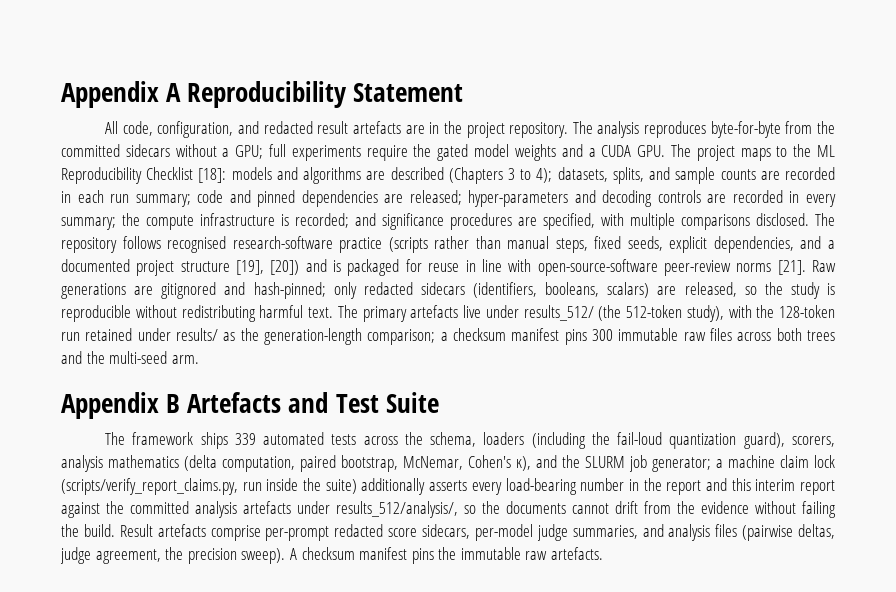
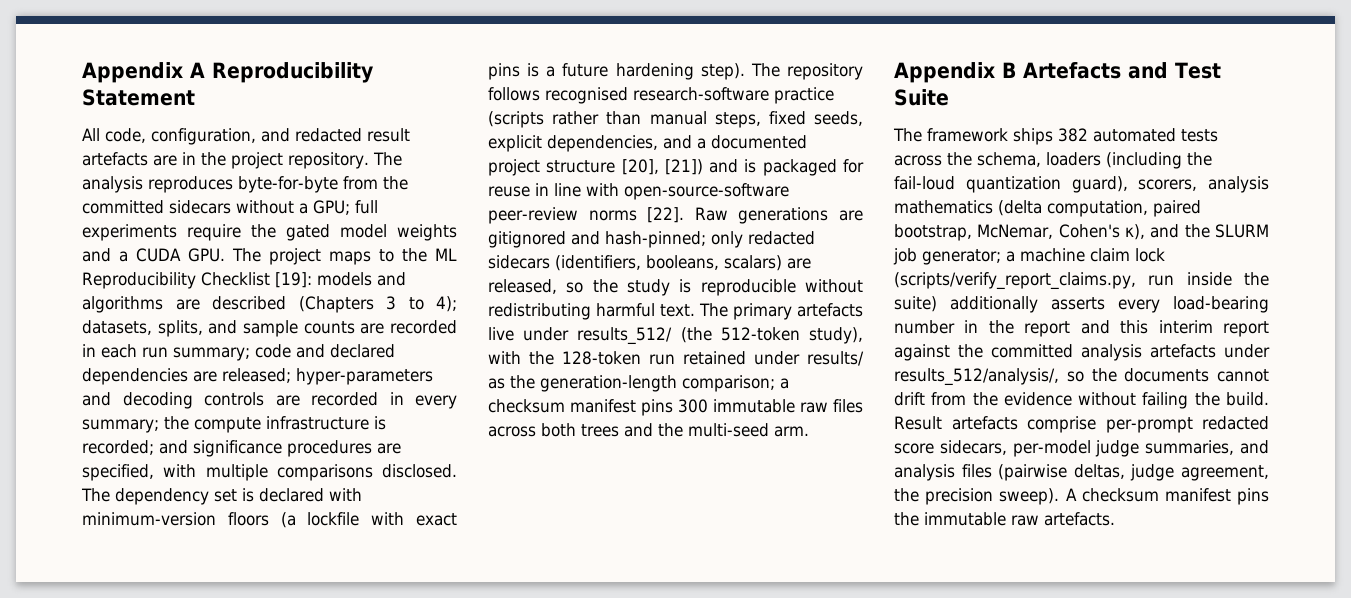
- full experiments require the gated model weights and a CUDA GPU. The project maps to the ML Reproducibility Checklist [18]:
+ full experiments require the gated model weights and a CUDA GPU. The project maps to the ML Reproducibility Checklist [19]:
- code and pinned dependencies are released;
+ code and declared dependencies are released;
- The repository follows recognised research-software practice (scripts rather than manual steps, fixed seeds, explicit dependencies, and a documented project structure [19], [20]) and is packaged for reuse in line with open-source-software peer-review norms [21].
+ The dependency set is declared with minimum-version floors (a lockfile with exact pins is a future hardening step). The repository follows recognised research-software practice (scripts rather than manual steps, fixed seeds, explicit dependencies, and a documented project structure [20], [21]) and is packaged for reuse in line with open-source-software peer-review norms [22].
- The framework ships 339 automated tests across the schema, loaders (including the fail-loud quantization guard), scorers, analysis mathematics (delta computation, paired bootstrap, McNemar, Cohen's κ), and the SLURM job generator;
+ The framework ships 382 automated tests across the schema, loaders (including the fail-loud quantization guard), scorers, analysis mathematics (delta computation, paired bootstrap, McNemar, Cohen's κ), and the SLURM job generator;

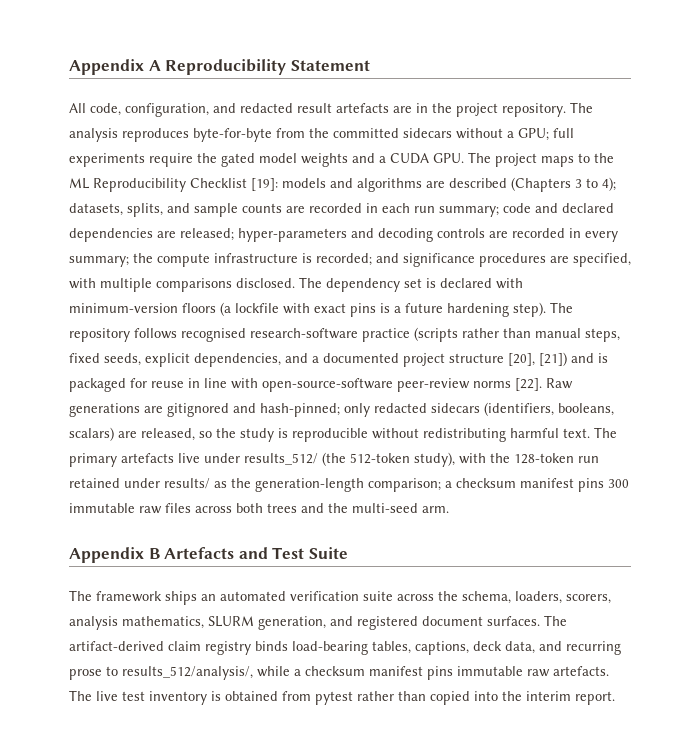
- The framework ships 382 automated tests across the schema, loaders (including the fail-loud quantization guard), scorers, analysis mathematics (delta computation, paired bootstrap, McNemar, Cohen's κ), and the SLURM job generator; a machine claim lock (scripts/verify_report_claims.py, run inside the suite) additionally asserts every load-bearing number in the report and this interim report against the committed analysis artefacts under results_512/analysis/, so the documents cannot drift from the evidence without failing the build. Result artefacts comprise per-prompt redacted score sidecars, per-model judge summaries, and analysis files (pairwise deltas, judge agreement, the precision sweep). A checksum manifest pins the immutable raw artefacts.
+ The framework ships an automated verification suite across the schema, loaders, scorers, analysis mathematics, SLURM generation, and registered document surfaces. The artifact-derived claim registry binds load-bearing tables, captions, deck data, and recurring prose to results_512/analysis/, while a checksum manifest pins immutable raw artefacts.
+ The live test inventory is obtained from pytest rather than copied into the interim report.

